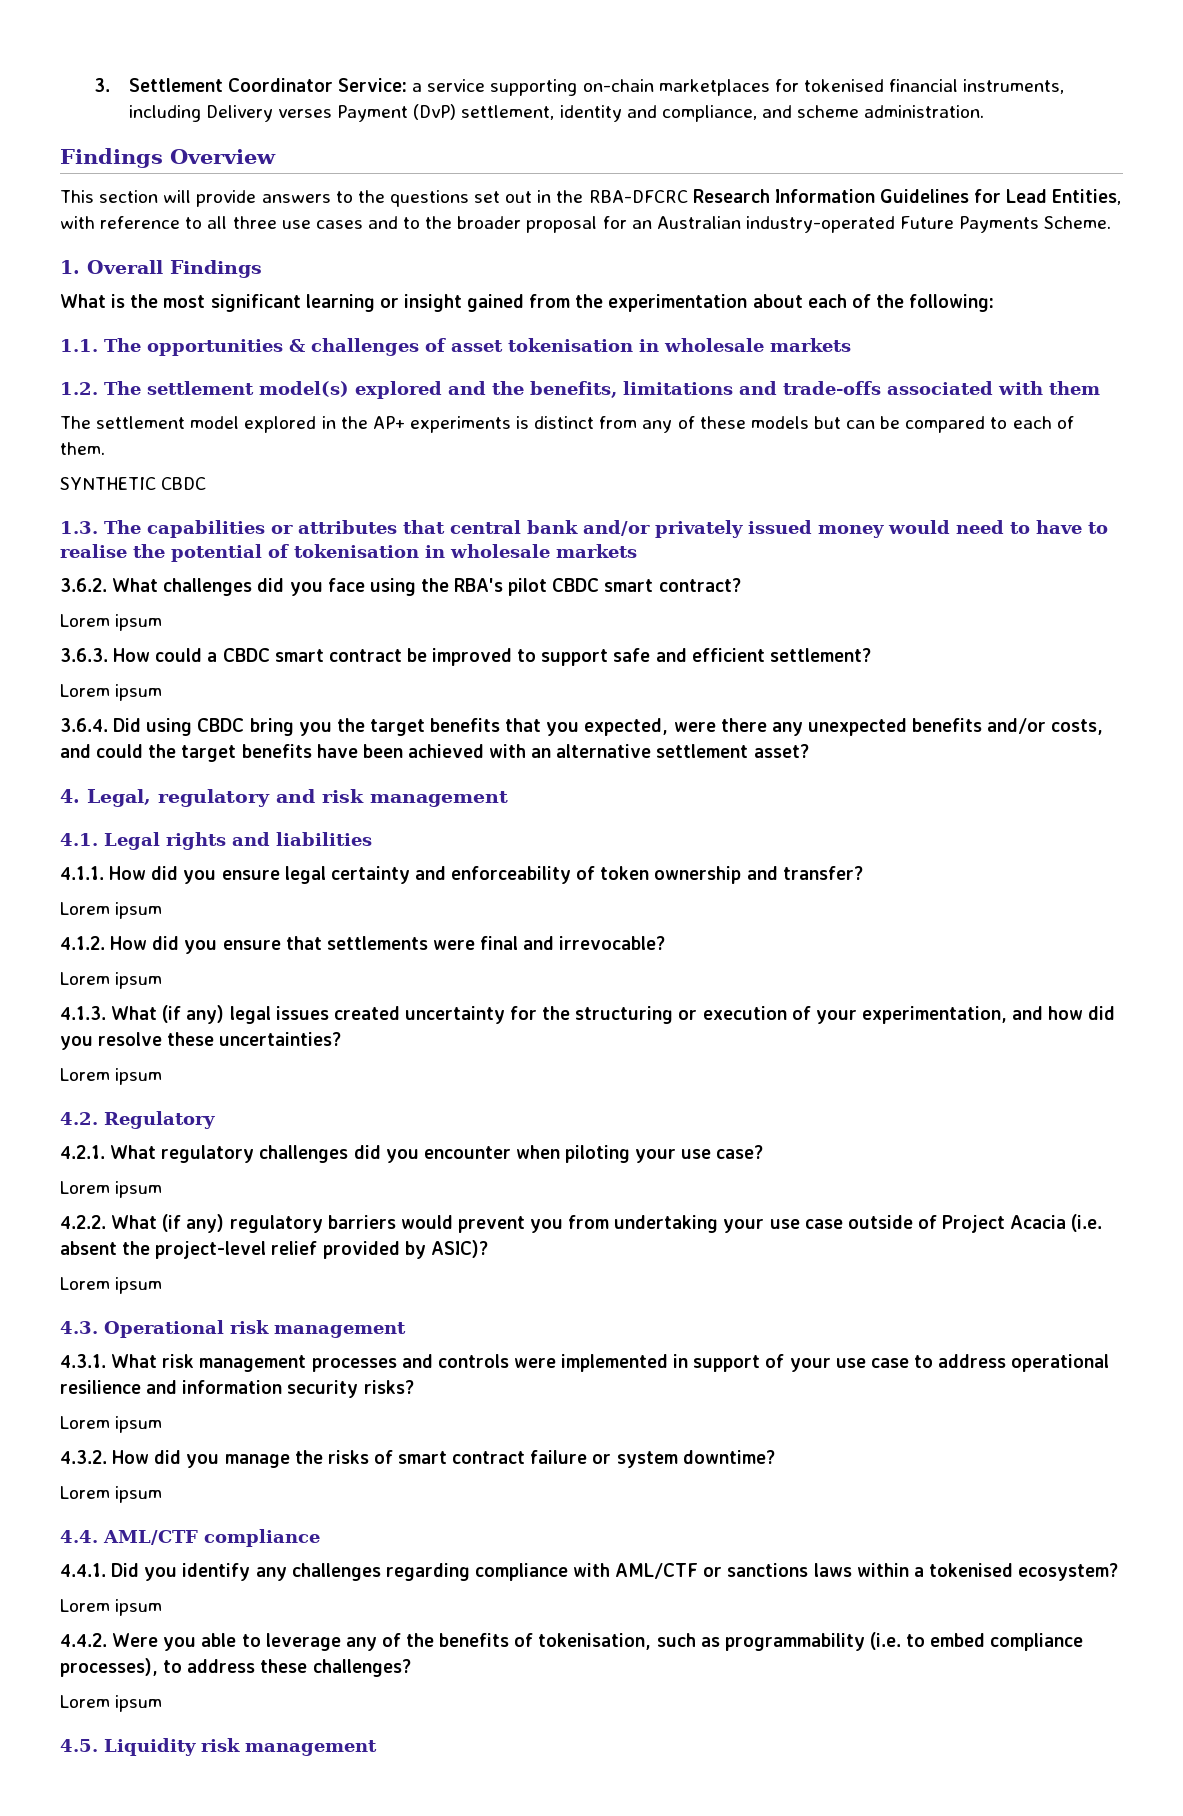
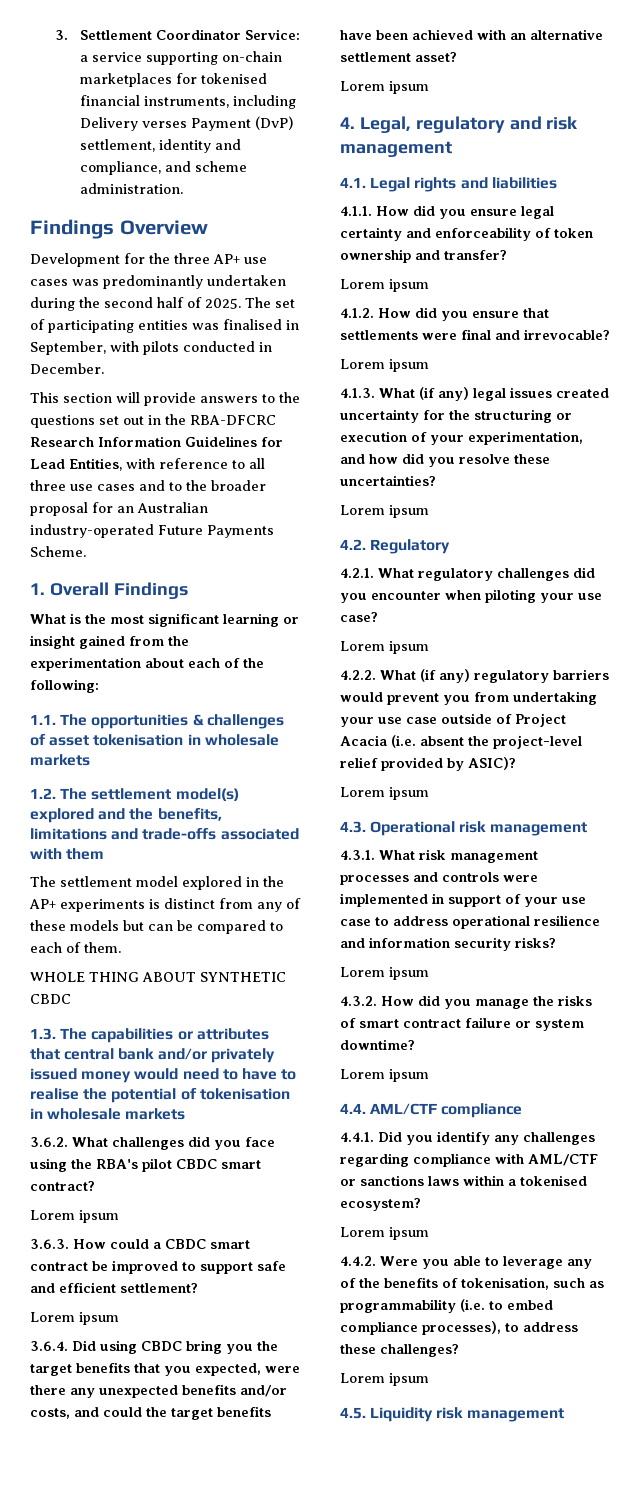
+ Development for the three AP+ use cases was predominantly undertaken during the second half of 2025. The set of participating entities was finalised in September, with pilots conducted in December.
- SYNTHETIC CBDC
+ WHOLE THING ABOUT SYNTHETIC CBDC
  3.6.4. Did using CBDC bring you the target benefits that you expected, were there any unexpected benefits and/or costs, and could the target benefits have been achieved with an alternative settlement asset?
+ Lorem ipsum

